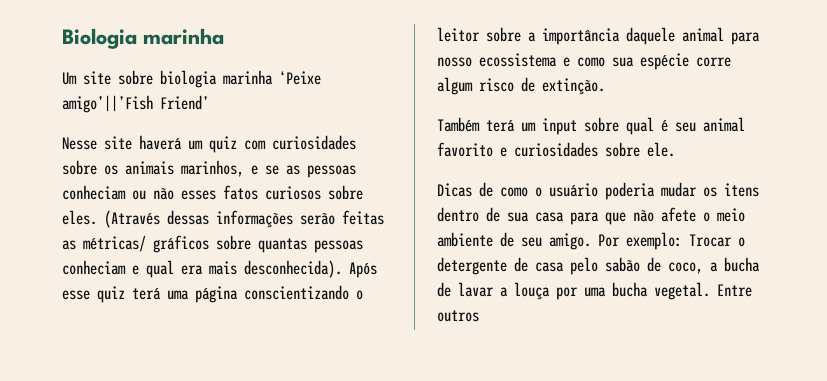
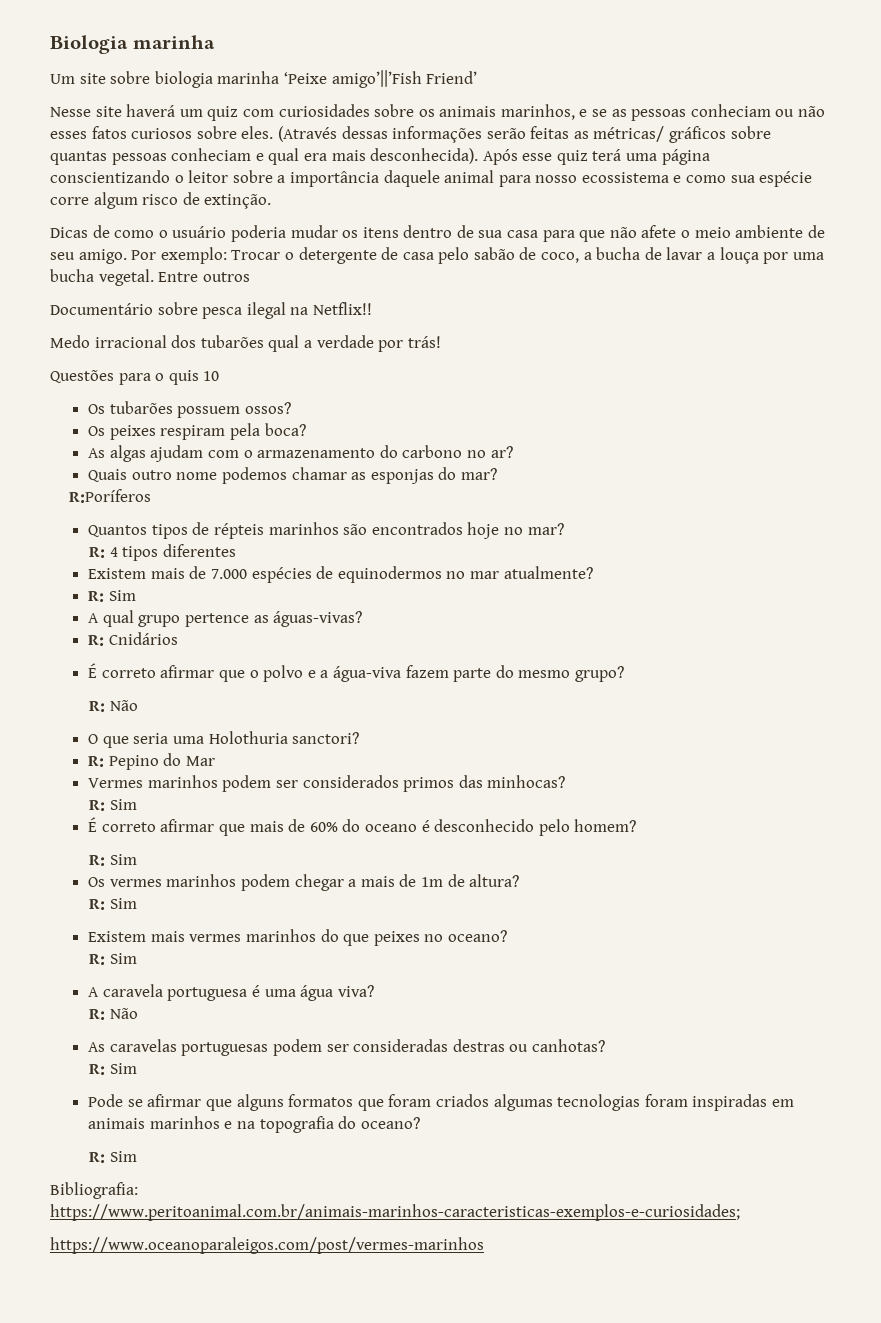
- Também terá um input sobre qual é seu animal favorito e curiosidades sobre ele.
+ Documentário sobre pesca ilegal na Netflix!!
+ Medo irracional dos tubarões qual a verdade por trás!
+ Questões para o quis 10
+ Os tubarões possuem ossos?
+ Os peixes respiram pela boca?
+ As algas ajudam com o armazenamento do carbono no ar?
+ Quais outro nome podemos chamar as esponjas do mar?
+ R:Poríferos
+ Quantos tipos de répteis marinhos são encontrados hoje no mar?
+ R: 4 tipos diferentes
+ Existem mais de 7.000 espécies de equinodermos no mar atualmente?
+ R: Sim
+ A qual grupo pertence as águas-vivas?
+ R: Cnidários
+ É correto afirmar que o polvo e a água-viva fazem parte do mesmo grupo?
+ R: Não
+ O que seria uma Holothuria sanctori?
+ R: Pepino do Mar
+ Vermes marinhos podem ser considerados primos das minhocas?
+ R: Sim
+ É correto afirmar que mais de 60% do oceano é desconhecido pelo homem?
+ R: Sim
+ Os vermes marinhos podem chegar a mais de 1m de altura?
+ R: Sim
+ Existem mais vermes marinhos do que peixes no oceano?
+ R: Sim
+ A caravela portuguesa é uma água viva?
+ R: Não
+ As caravelas portuguesas podem ser consideradas destras ou canhotas?
+ R: Sim
+ Pode se afirmar que alguns formatos que foram criados algumas tecnologias foram inspiradas em animais marinhos e na topografia do oceano?
+ R: Sim
+ Bibliografia: https://www.peritoanimal.com.br/animais-marinhos-caracteristicas-exemplos-e-curiosidades;
+ https://www.oceanoparaleigos.com/post/vermes-marinhos

